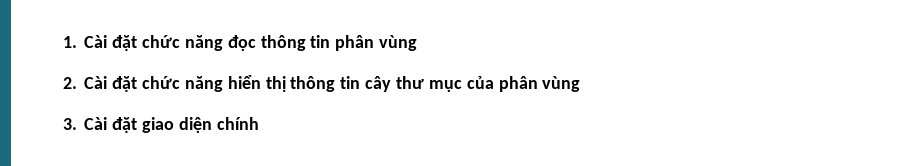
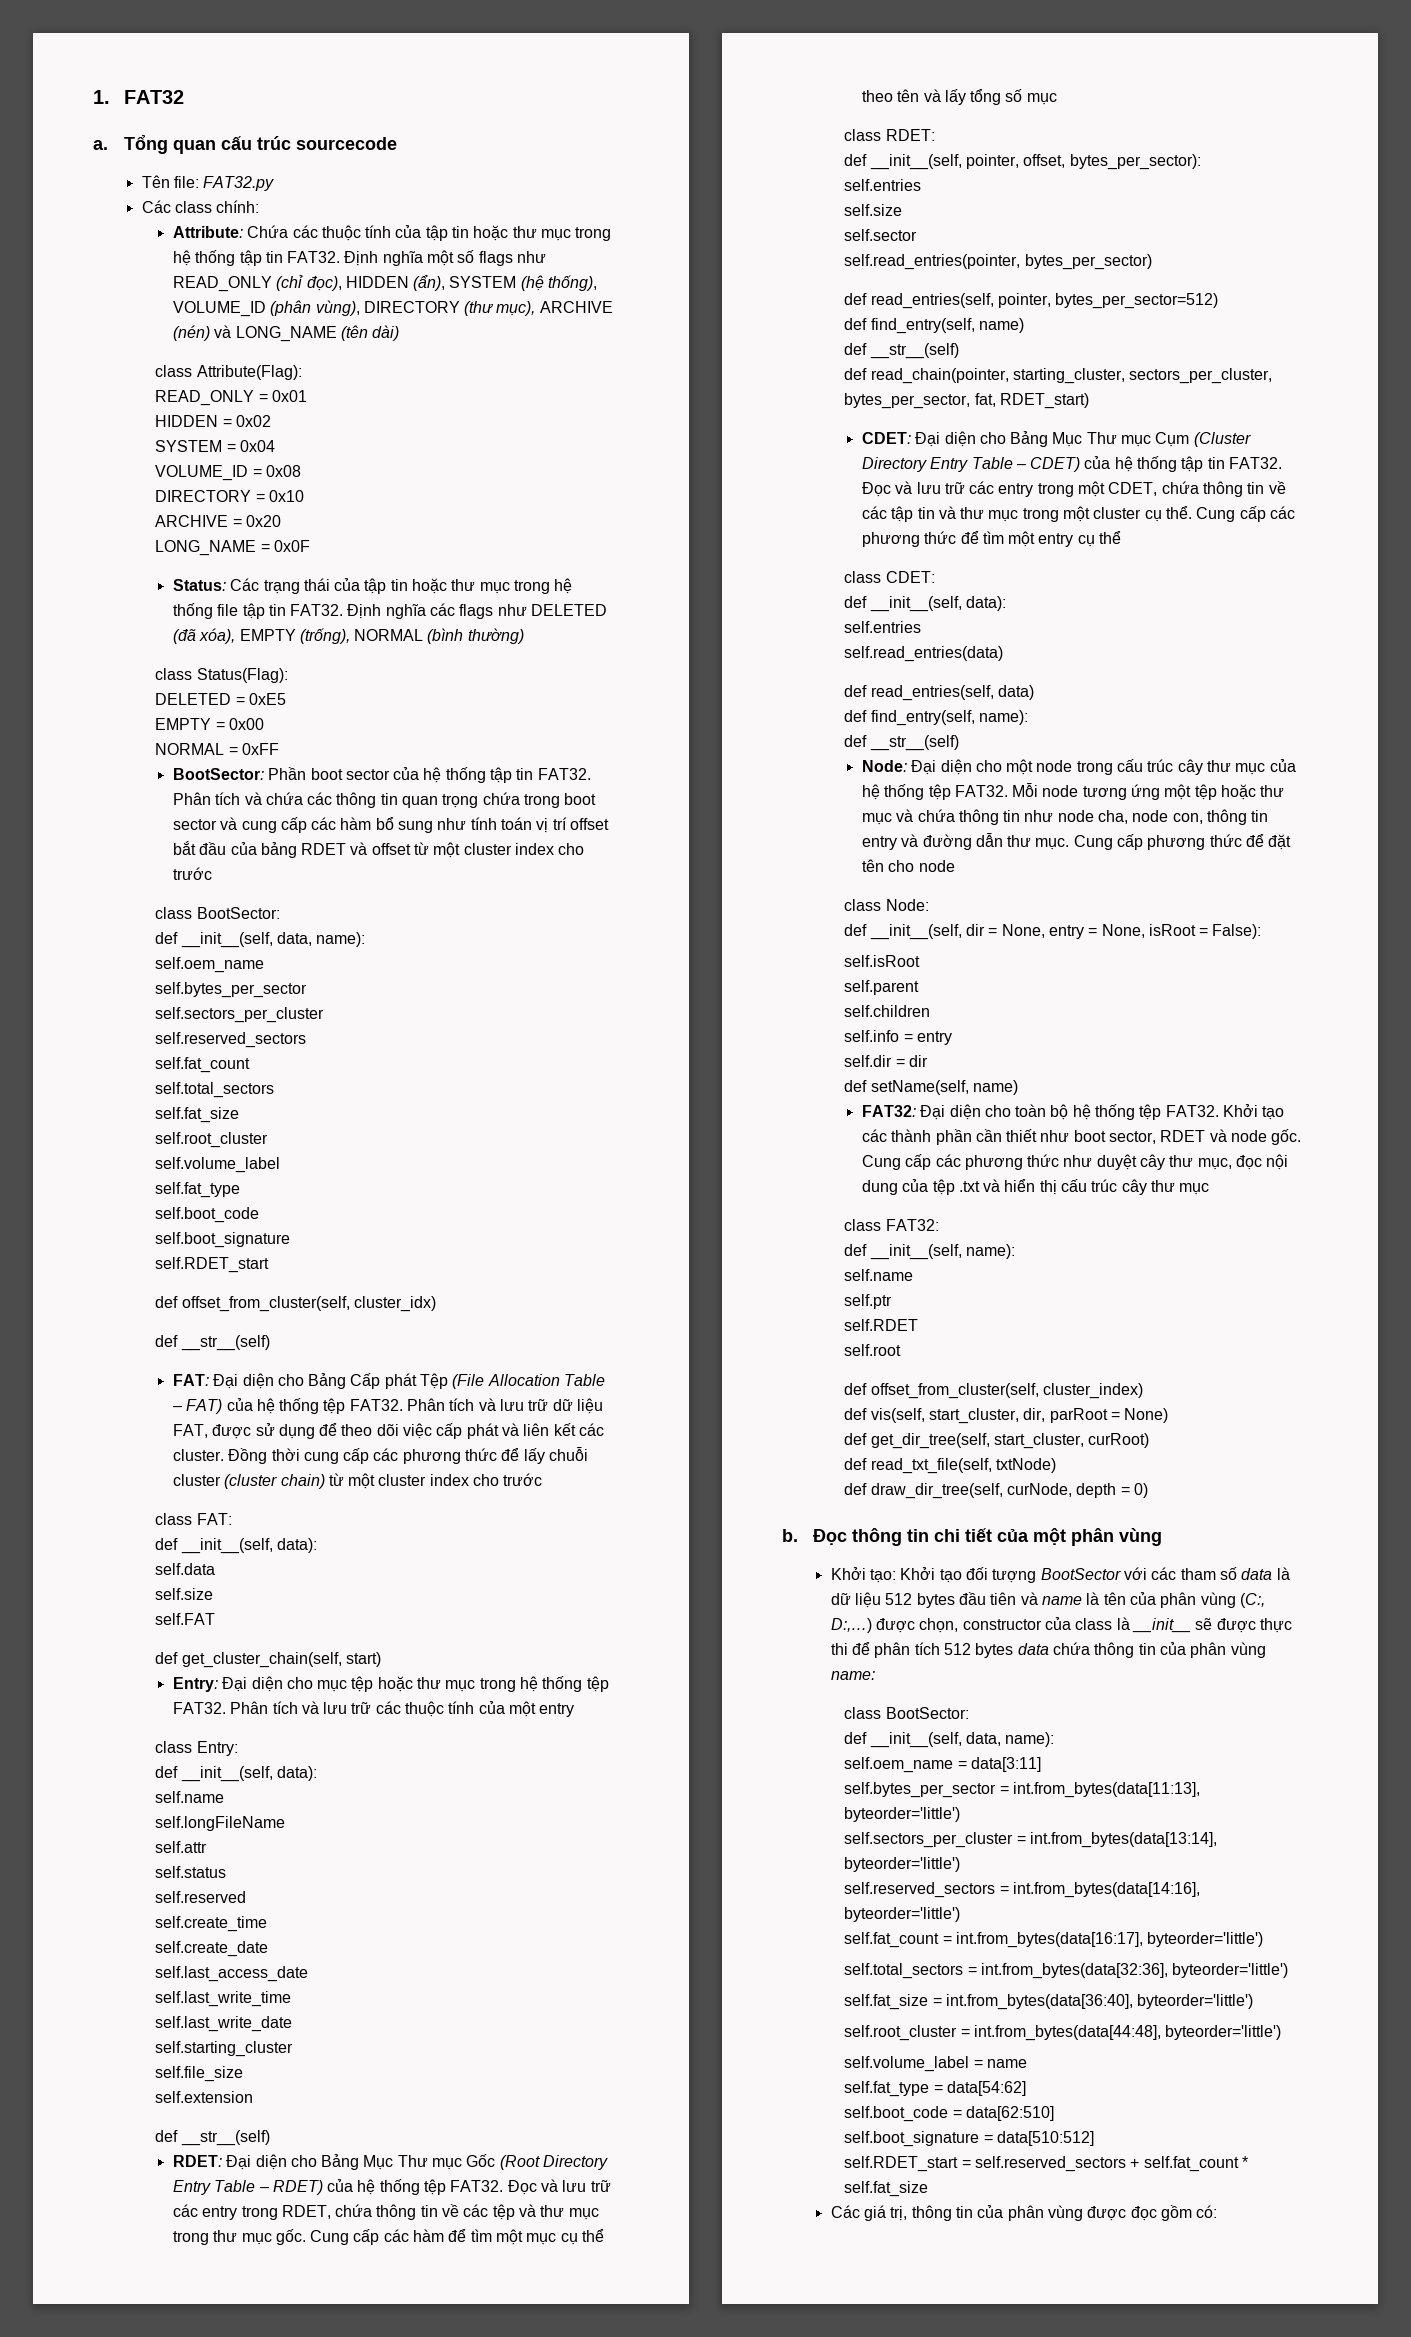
- 1. Cài đặt chức năng đọc thông tin phân vùng
- 2. Cài đặt chức năng hiển thị thông tin cây thư mục của phân vùng
- 3. Cài đặt giao diện chính
+ 1. FAT32
+ a. Tổng quan cấu trúc sourcecode
+ Tên file: FAT32.py
+ Các class chính:
+ Attribute: Chứa các thuộc tính của tập tin hoặc thư mục trong hệ thống tập tin FAT32. Định nghĩa một số flags như READ_ONLY (chỉ đọc), HIDDEN (ẩn), SYSTEM (hệ thống), VOLUME_ID (phân vùng), DIRECTORY (thư mục), ARCHIVE (nén) và LONG_NAME (tên dài)
+ class Attribute(Flag):
+ READ_ONLY = 0x01
+ HIDDEN = 0x02
+ SYSTEM = 0x04
+ VOLUME_ID = 0x08
+ DIRECTORY = 0x10
+ ARCHIVE = 0x20
+ LONG_NAME = 0x0F
+ Status: Các trạng thái của tập tin hoặc thư mục trong hệ thống file tập tin FAT32. Định nghĩa các flags như DELETED (đã xóa), EMPTY (trống), NORMAL (bình thường)
+ class Status(Flag):
+ DELETED = 0xE5
+ EMPTY = 0x00
+ NORMAL = 0xFF
+ BootSector: Phần boot sector của hệ thống tập tin FAT32. Phân tích và chứa các thông tin quan trọng chứa trong boot sector và cung cấp các hàm bổ sung như tính toán vị trí offset bắt đầu của bảng RDET và offset từ một cluster index cho trước
+ class BootSector:
+ def __init__(self, data, name):
+ self.oem_name
+ self.bytes_per_sector
+ self.sectors_per_cluster
+ self.reserved_sectors
+ self.fat_count
+ self.total_sectors
+ self.fat_size
+ self.root_cluster
+ self.volume_label
+ self.fat_type
+ self.boot_code
+ self.boot_signature
+ self.RDET_start
+ def offset_from_cluster(self, cluster_idx)
+ def __str__(self)
+ FAT: Đại diện cho Bảng Cấp phát Tệp (File Allocation Table – FAT) của hệ thống tệp FAT32. Phân tích và lưu trữ dữ liệu FAT, được sử dụng để theo dõi việc cấp phát và liên kết các cluster. Đồng thời cung cấp các phương thức để lấy chuỗi cluster (cluster chain) từ một cluster index cho trước
+ class FAT:
+ def __init__(self, data):
+ self.data
+ self.size
+ self.FAT
+ def get_cluster_chain(self, start)
+ Entry: Đại diện cho mục tệp hoặc thư mục trong hệ thống tệp FAT32. Phân tích và lưu trữ các thuộc tính của một entry
+ class Entry:
+ def __init__(self, data):
+ self.name
+ self.longFileName
+ self.attr
+ self.status
+ self.reserved
+ self.create_time
+ self.create_date
+ self.last_access_date
+ self.last_write_time
+ self.last_write_date
+ self.starting_cluster
+ self.file_size
+ self.extension
+ def __str__(self)
+ RDET: Đại diện cho Bảng Mục Thư mục Gốc (Root Directory Entry Table – RDET) của hệ thống tệp FAT32. Đọc và lưu trữ các entry trong RDET, chứa thông tin về các tệp và thư mục trong thư mục gốc. Cung cấp các hàm để tìm một mục cụ thể theo tên và lấy tổng số mục
+ class RDET:
+ def __init__(self, pointer, offset, bytes_per_sector):
+ self.entries
+ self.size
+ self.sector
+ self.read_entries(pointer, bytes_per_sector)
+ def read_entries(self, pointer, bytes_per_sector=512)
+ def find_entry(self, name)
+ def __str__(self)
+ def read_chain(pointer, starting_cluster, sectors_per_cluster, bytes_per_sector, fat, RDET_start)
+ CDET: Đại diện cho Bảng Mục Thư mục Cụm (Cluster Directory Entry Table – CDET) của hệ thống tập tin FAT32. Đọc và lưu trữ các entry trong một CDET, chứa thông tin về các tập tin và thư mục trong một cluster cụ thể. Cung cấp các phương thức để tìm một entry cụ thể
+ class CDET:
+ def __init__(self, data):
+ self.entries
+ self.read_entries(data)
+ def read_entries(self, data)
+ def find_entry(self, name):
+ def __str__(self)
+ Node: Đại diện cho một node trong cấu trúc cây thư mục của hệ thống tệp FAT32. Mỗi node tương ứng một tệp hoặc thư mục và chứa thông tin như node cha, node con, thông tin entry và đường dẫn thư mục. Cung cấp phương thức để đặt tên cho node
+ class Node:
+ def __init__(self, dir = None, entry = None, isRoot = False):
+ self.isRoot
+ self.parent
+ self.children
+ self.info = entry
+ self.dir = dir
+ def setName(self, name)
+ FAT32: Đại diện cho toàn bộ hệ thống tệp FAT32. Khởi tạo các thành phần cần thiết như boot sector, RDET và node gốc. Cung cấp các phương thức như duyệt cây thư mục, đọc nội dung của tệp .txt và hiển thị cấu trúc cây thư mục
+ class FAT32:
+ def __init__(self, name):
+ self.name
+ self.ptr
+ self.RDET
+ self.root
+ def offset_from_cluster(self, cluster_index)
+ def vis(self, start_cluster, dir, parRoot = None)
+ def get_dir_tree(self, start_cluster, curRoot)
+ def read_txt_file(self, txtNode)
+ def draw_dir_tree(self, curNode, depth = 0)
+ b. Đọc thông tin chi tiết của một phân vùng
+ Khởi tạo: Khởi tạo đối tượng BootSector với các tham số data là dữ liệu 512 bytes đầu tiên và name là tên của phân vùng (C:, D:,…) được chọn, constructor của class là __init__ sẽ được thực thi để phân tích 512 bytes data chứa thông tin của phân vùng name:
+ class BootSector:
+ def __init__(self, data, name):
+ self.oem_name = data[3:11]
+ self.bytes_per_sector = int.from_bytes(data[11:13], byteorder='little')
+ self.sectors_per_cluster = int.from_bytes(data[13:14], byteorder='little')
+ self.reserved_sectors = int.from_bytes(data[14:16], byteorder='little')
+ self.fat_count = int.from_bytes(data[16:17], byteorder='little')
+ self.total_sectors = int.from_bytes(data[32:36], byteorder='little')
+ self.fat_size = int.from_bytes(data[36:40], byteorder='little')
+ self.root_cluster = int.from_bytes(data[44:48], byteorder='little')
+ self.volume_label = name
+ self.fat_type = data[54:62]
+ self.boot_code = data[62:510]
+ self.boot_signature = data[510:512]
+ self.RDET_start = self.reserved_sectors + self.fat_count * self.fat_size
+ Các giá trị, thông tin của phân vùng được đọc gồm có:

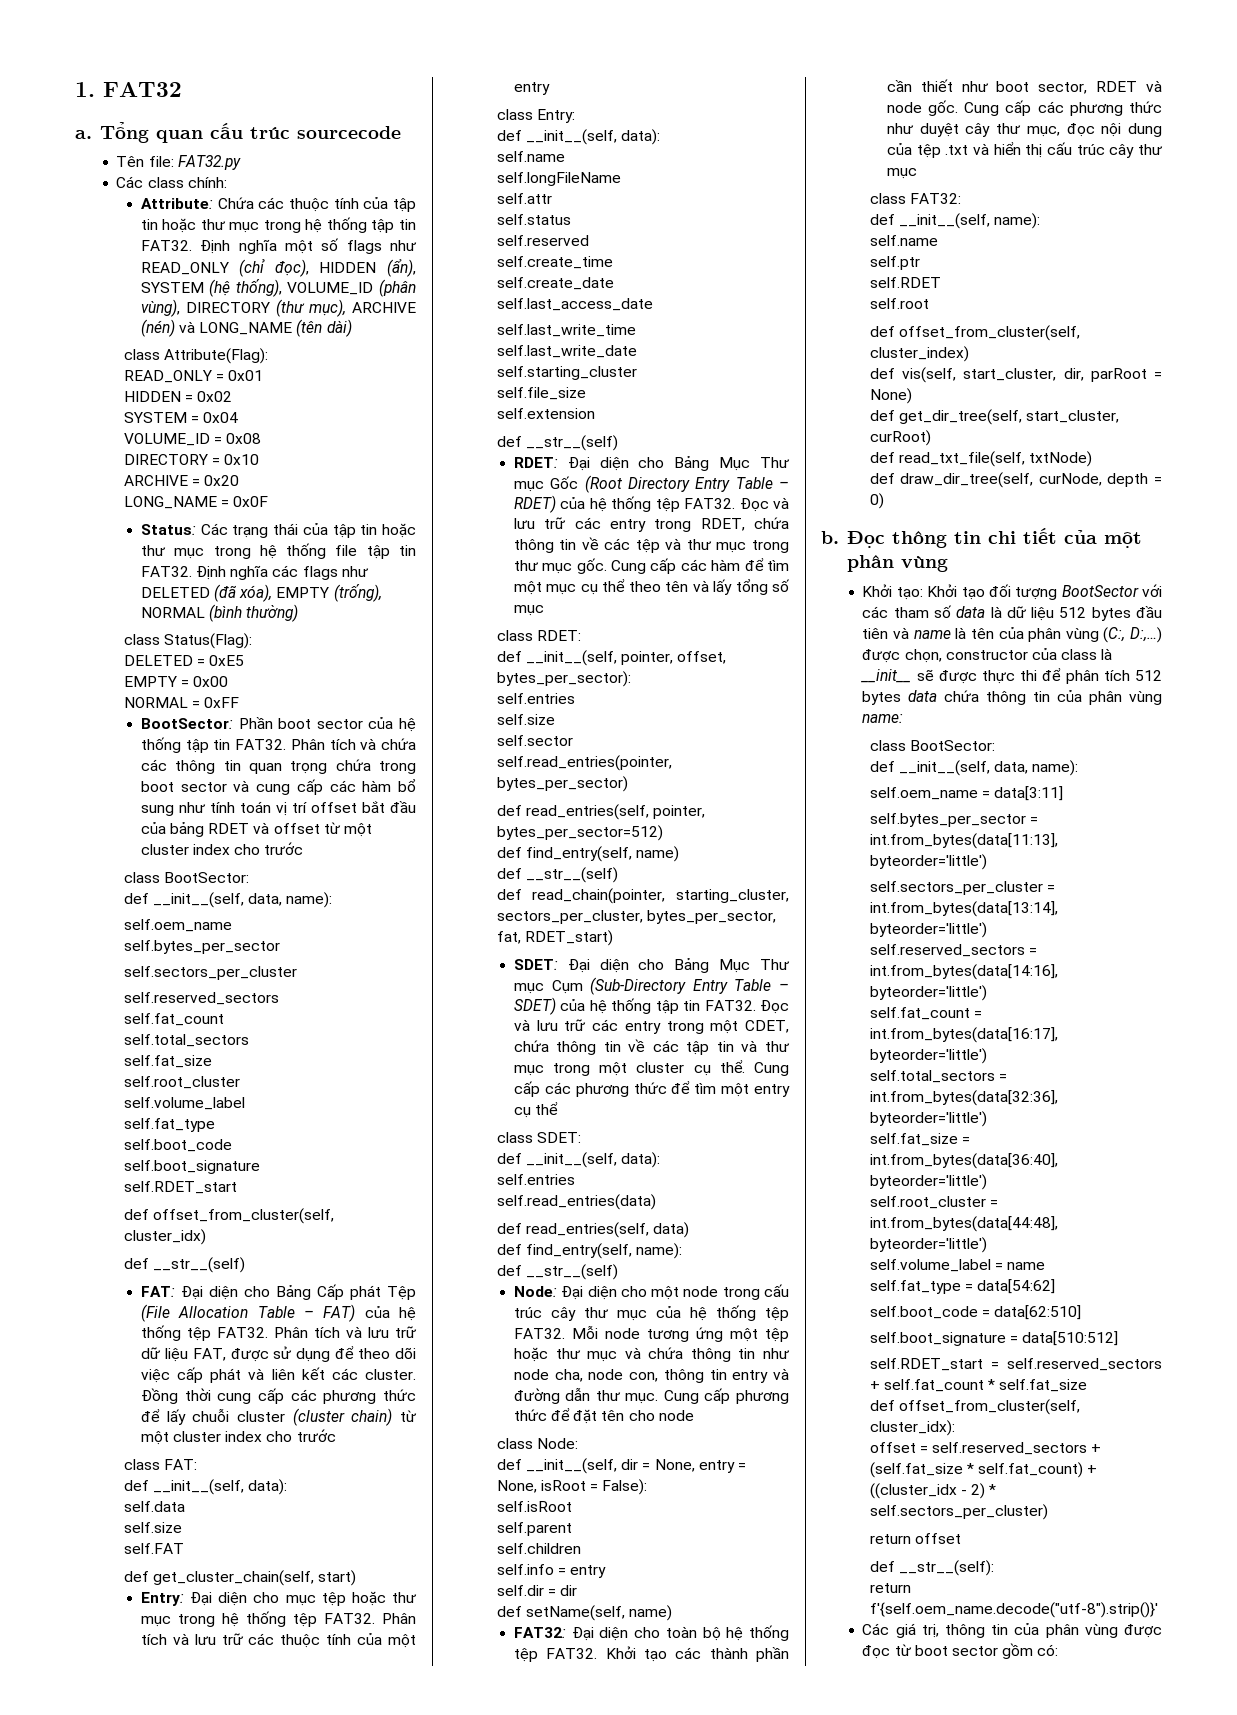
- CDET: Đại diện cho Bảng Mục Thư mục Cụm (Cluster Directory Entry Table – CDET) của hệ thống tập tin FAT32.
+ SDET: Đại diện cho Bảng Mục Thư mục Cụm (Sub-Directory Entry Table – SDET) của hệ thống tập tin FAT32.
- class CDET:
+ class SDET:
+ def offset_from_cluster(self, cluster_idx):
+ offset = self.reserved_sectors + (self.fat_size * self.fat_count) + ((cluster_idx - 2) * self.sectors_per_cluster)
+ return offset
+ def __str__(self):
+ return f'{self.oem_name.decode("utf-8").strip()}'
- Các giá trị, thông tin của phân vùng được đọc gồm có:
+ Các giá trị, thông tin của phân vùng được đọc từ boot sector gồm có:

